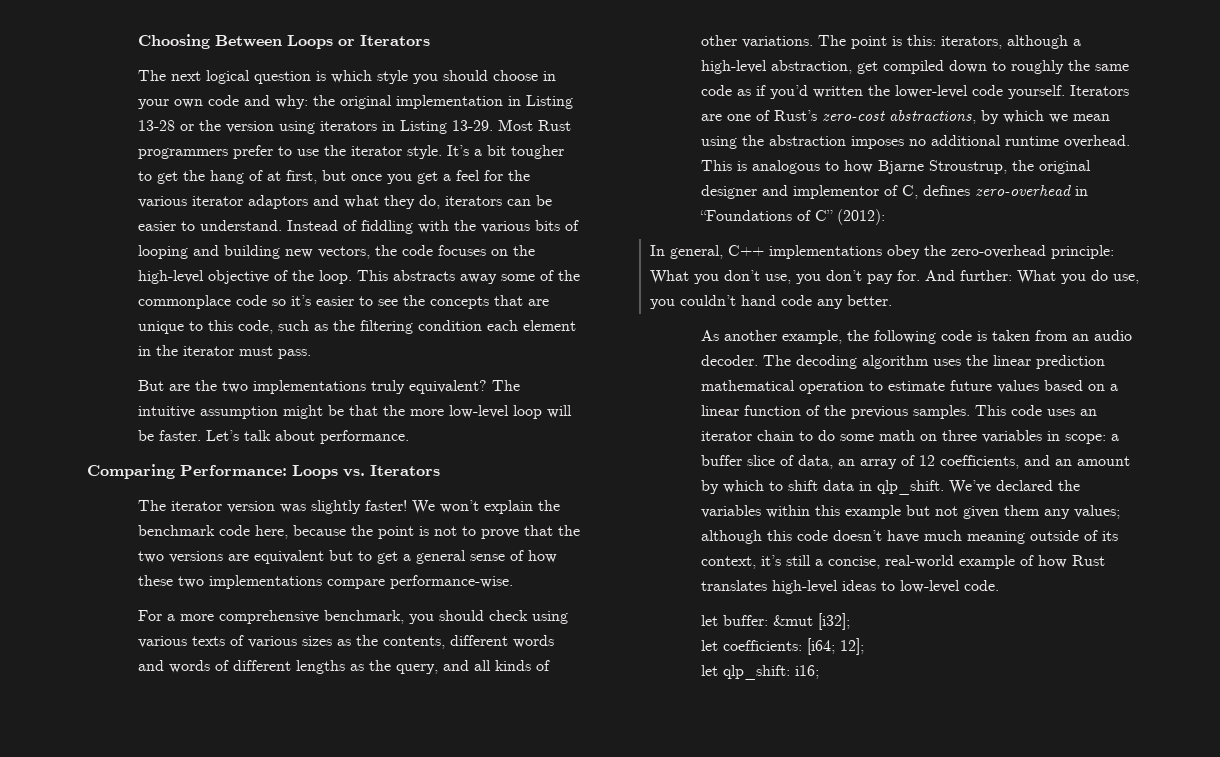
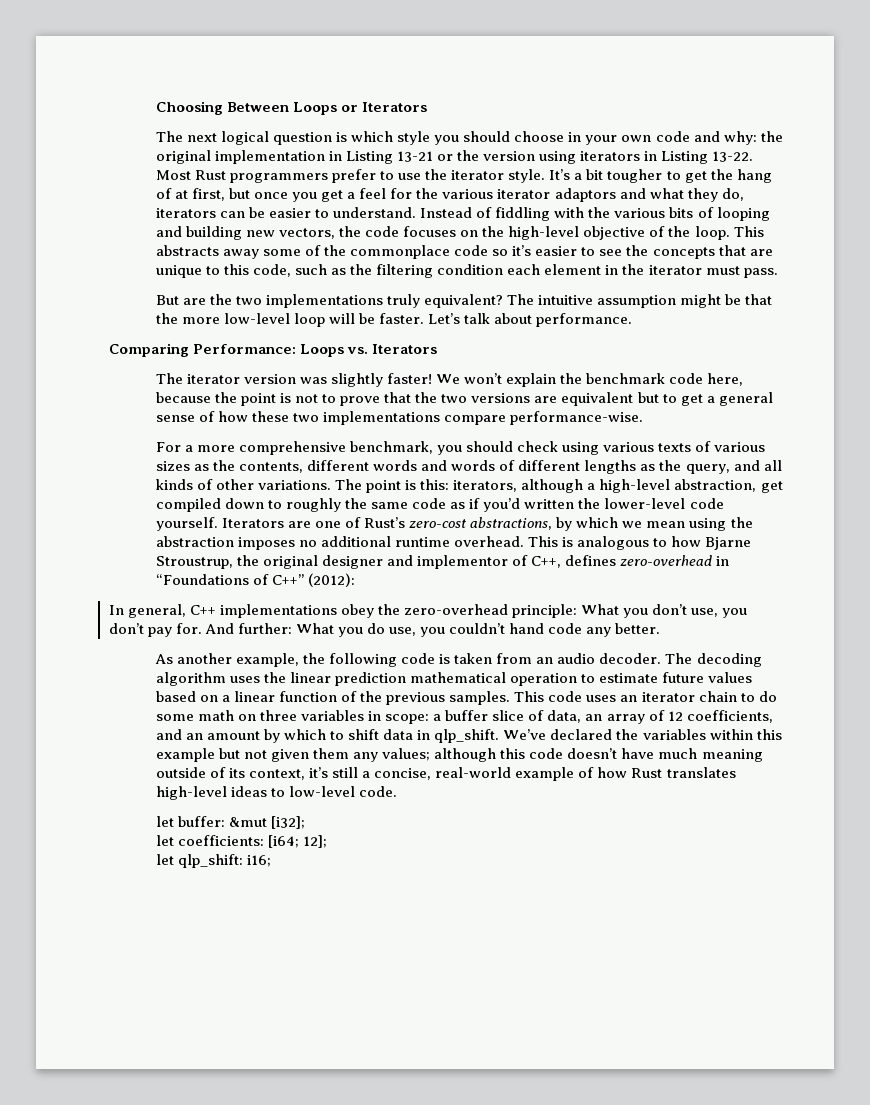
- The next logical question is which style you should choose in your own code and why: the original implementation in Listing 13-28 or the version using iterators in Listing 13-29.
+ The next logical question is which style you should choose in your own code and why: the original implementation in Listing 13-21 or the version using iterators in Listing 13-22.
- This is analogous to how Bjarne Stroustrup, the original designer and implementor of C, defines zero-overhead in “Foundations of C” (2012):
+ This is analogous to how Bjarne Stroustrup, the original designer and implementor of C++, defines zero-overhead in “Foundations of C++” (2012):

